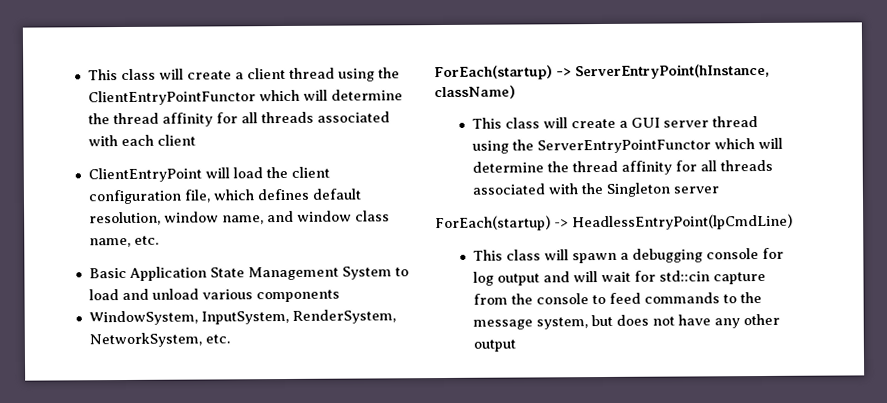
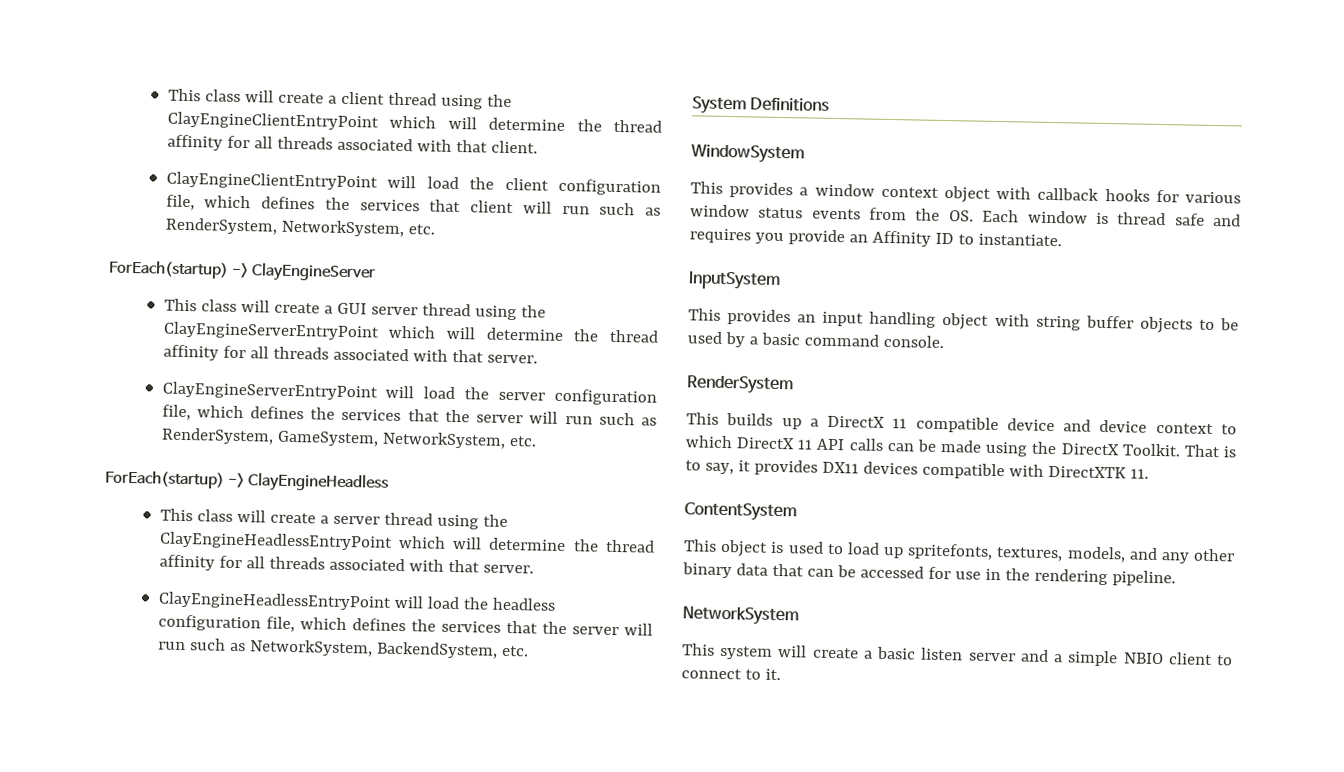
- This class will create a client thread using the ClientEntryPointFunctor which will determine the thread affinity for all threads associated with each client
- ClientEntryPoint will load the client configuration file, which defines default resolution, window name, and window class name, etc.
- Basic Application State Management System to load and unload various components
- WindowSystem, InputSystem, RenderSystem, NetworkSystem, etc.
+ This class will create a client thread using the ClayEngineClientEntryPoint which will determine the thread affinity for all threads associated with that client.
+ ClayEngineClientEntryPoint will load the client configuration file, which defines the services that client will run such as RenderSystem, NetworkSystem, etc.
- ForEach(startup) -> ServerEntryPoint(hInstance, className)
+ ForEach(startup) -> ClayEngineServer
- This class will create a GUI server thread using the ServerEntryPointFunctor which will determine the thread affinity for all threads associated with the Singleton server
- ForEach(startup) -> HeadlessEntryPoint(lpCmdLine)
- This class will spawn a debugging console for log output and will wait for std::cin capture from the console to feed commands to the message system, but does not have any other output
+ This class will create a GUI server thread using the ClayEngineServerEntryPoint which will determine the thread affinity for all threads associated with that server.
+ ClayEngineServerEntryPoint will load the server configuration file, which defines the services that the server will run such as RenderSystem, GameSystem, NetworkSystem, etc.
+ ForEach(startup) -> ClayEngineHeadless
+ This class will create a server thread using the ClayEngineHeadlessEntryPoint which will determine the thread affinity for all threads associated with that server.
+ ClayEngineHeadlessEntryPoint will load the headless configuration file, which defines the services that the server will run such as NetworkSystem, BackendSystem, etc.
+ System Definitions
+ WindowSystem
+ This provides a window context object with callback hooks for various window status events from the OS. Each window is thread safe and requires you provide an Affinity ID to instantiate.
+ InputSystem
+ This provides an input handling object with string buffer objects to be used by a basic command console.
+ RenderSystem
+ This builds up a DirectX 11 compatible device and device context to which DirectX 11 API calls can be made using the DirectX Toolkit. That is to say, it provides DX11 devices compatible with DirectXTK 11.
+ ContentSystem
+ This object is used to load up spritefonts, textures, models, and any other binary data that can be accessed for use in the rendering pipeline.
+ NetworkSystem
+ This system will create a basic listen server and a simple NBIO client to connect to it.

